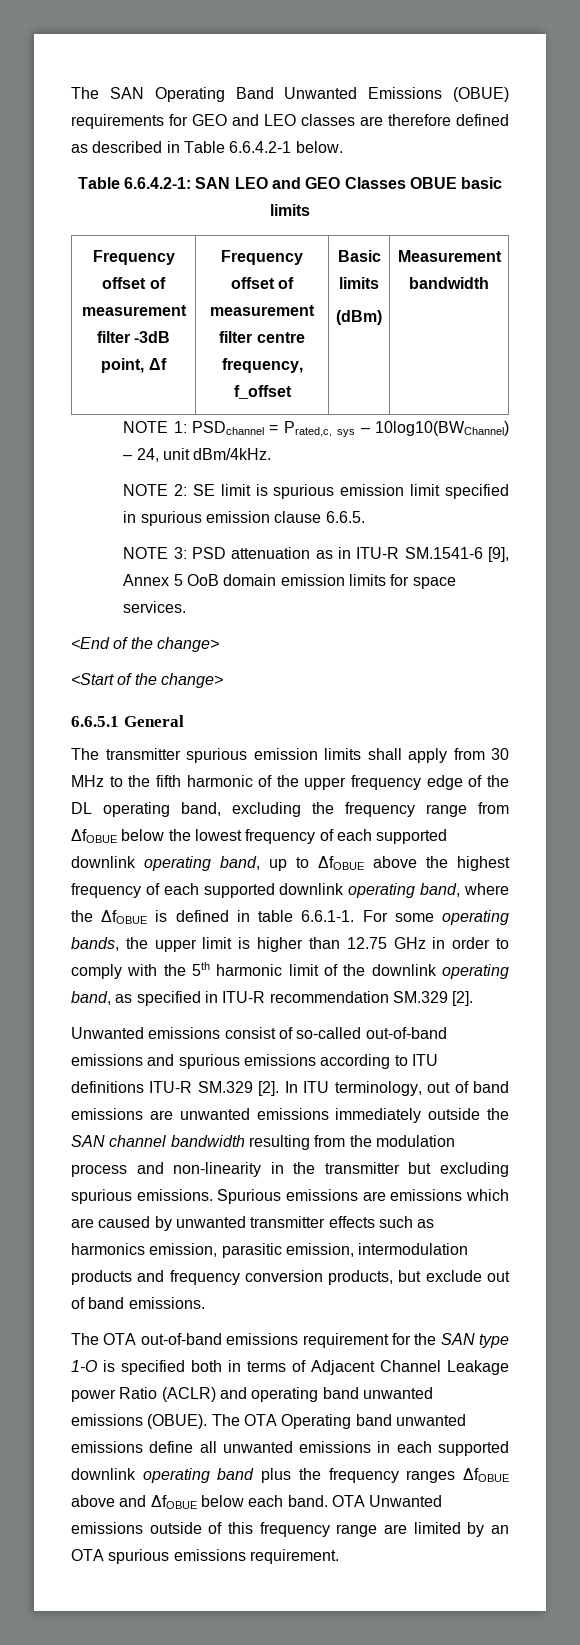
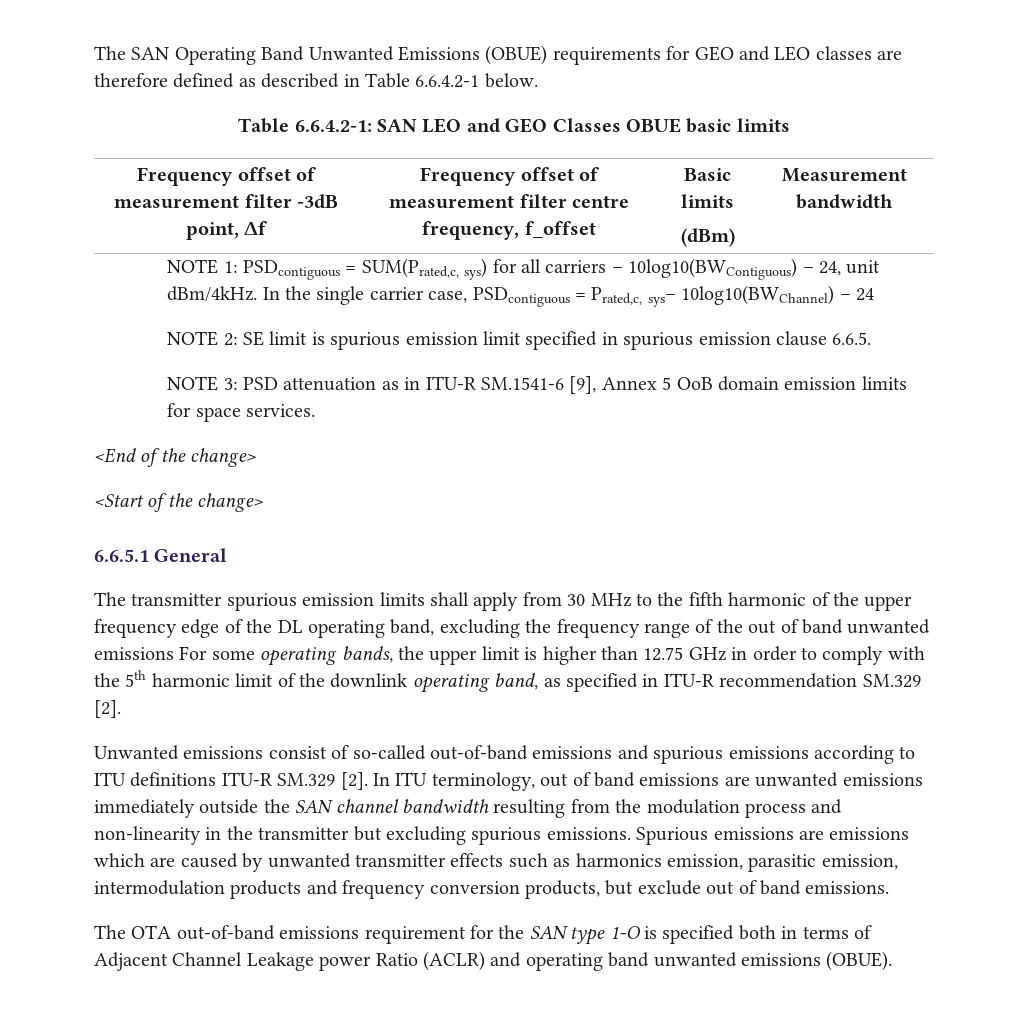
- NOTE 1: PSDchannel = Prated,c, sys – 10log10(BWChannel) – 24, unit dBm/4kHz.
+ NOTE 1: PSDcontiguous = SUM(Prated,c, sys) for all carriers – 10log10(BWContiguous) – 24, unit dBm/4kHz. In the single carrier case, PSDcontiguous = Prated,c, sys– 10log10(BWChannel) – 24
- The transmitter spurious emission limits shall apply from 30 MHz to the fifth harmonic of the upper frequency edge of the DL operating band, excluding the frequency range from ΔfOBUE below the lowest frequency of each supported downlink operating band, up to ΔfOBUE above the highest frequency of each supported downlink operating band, where the ΔfOBUE is defined in table 6.6.1-1. For some operating bands, the upper limit is higher than 12.75 GHz in order to comply with the 5th harmonic limit of the downlink operating band, as specified in ITU-R recommendation SM.329 [2].
+ The transmitter spurious emission limits shall apply from 30 MHz to the fifth harmonic of the upper frequency edge of the DL operating band, excluding the frequency range of the out of band unwanted emissions For some operating bands, the upper limit is higher than 12.75 GHz in order to comply with the 5th harmonic limit of the downlink operating band, as specified in ITU-R recommendation SM.329 [2].
- The OTA Operating band unwanted emissions define all unwanted emissions in each supported downlink operating band plus the frequency ranges ΔfOBUE above and ΔfOBUE below each band. OTA Unwanted emissions outside of this frequency range are limited by an OTA spurious emissions requirement.

